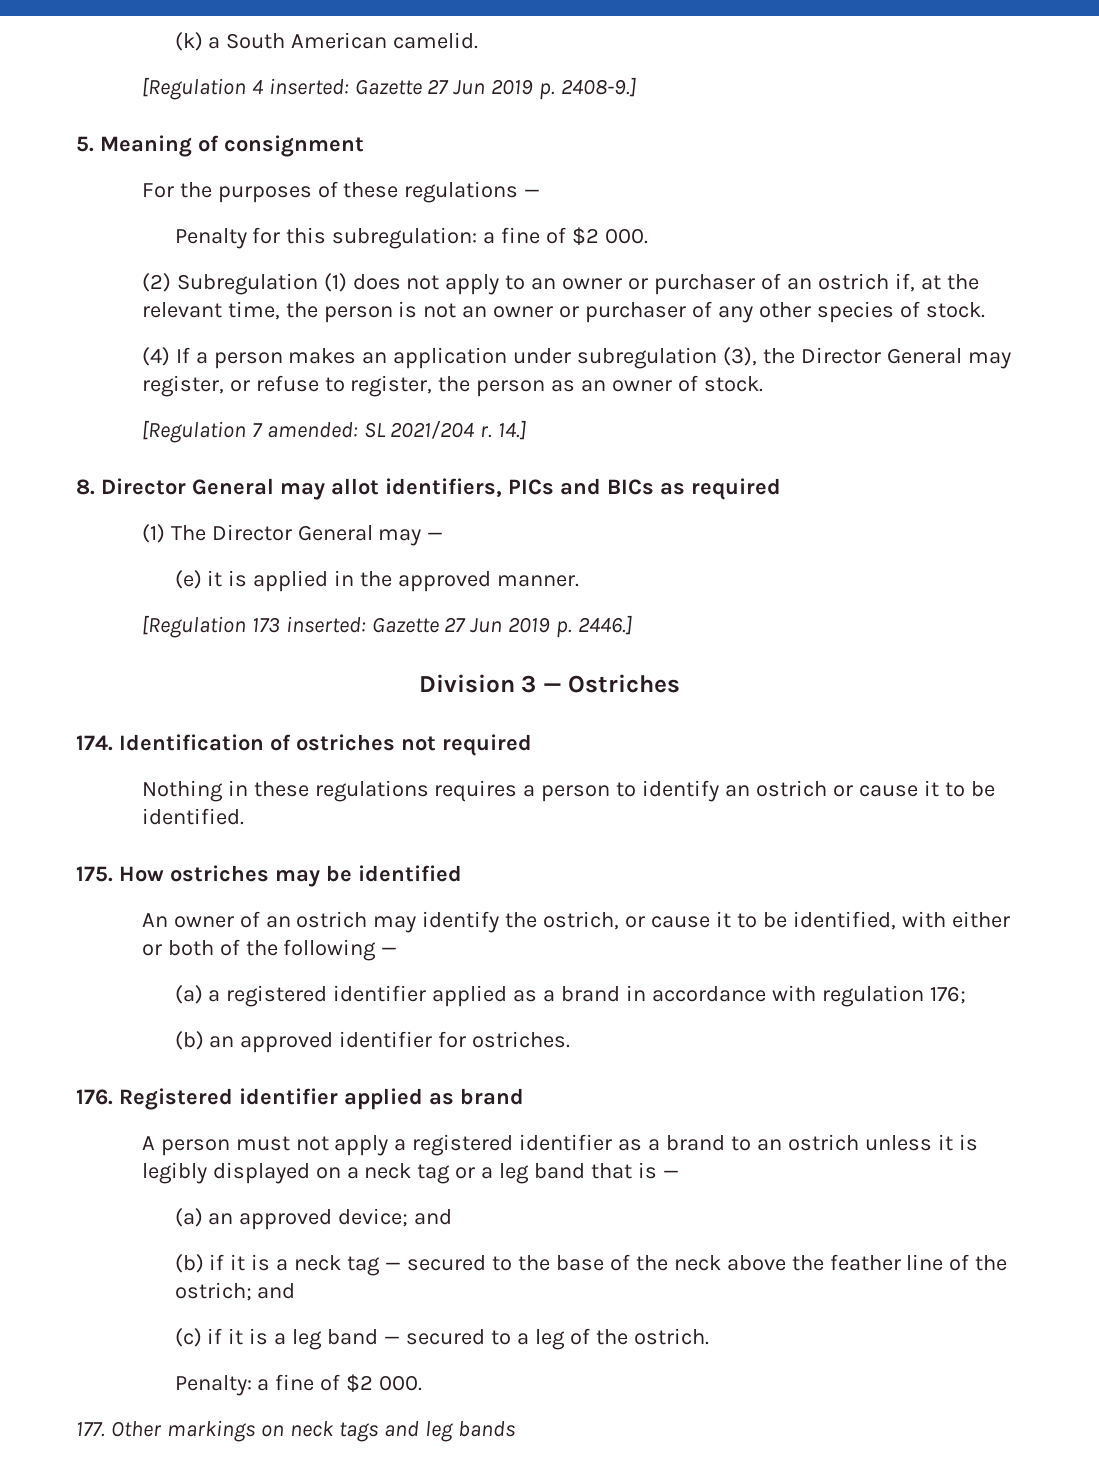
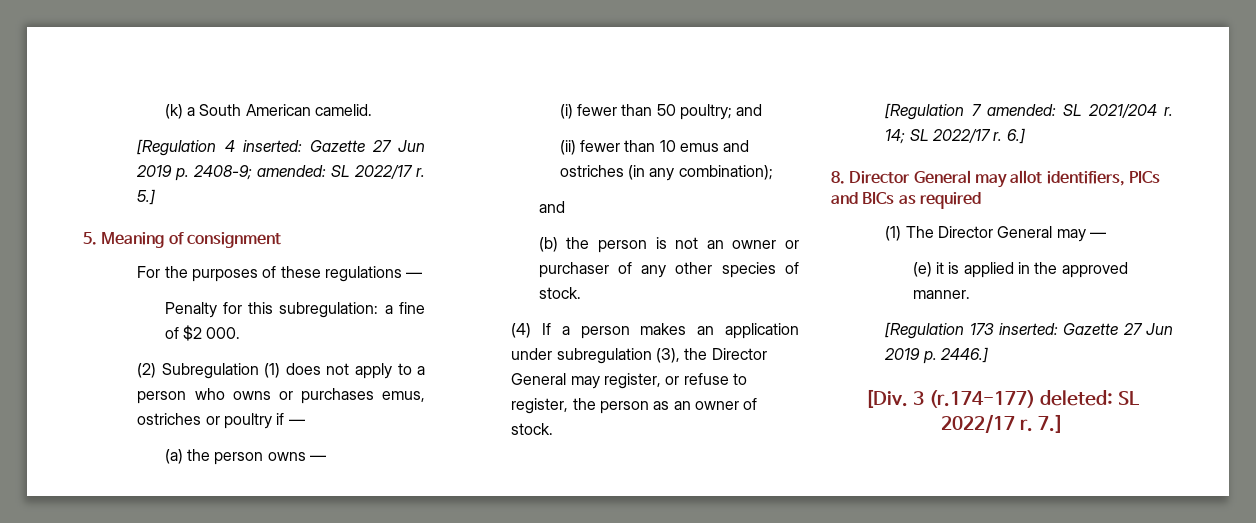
- [Regulation 4 inserted: Gazette 27 Jun 2019 p. 2408-9.]
+ [Regulation 4 inserted: Gazette 27 Jun 2019 p. 2408-9; amended: SL 2022/17 r. 5.]
- (2) Subregulation (1) does not apply to an owner or purchaser of an ostrich if, at the relevant time, the person is not an owner or purchaser of any other species of stock.
+ (2) Subregulation (1) does not apply to a person who owns or purchases emus, ostriches or poultry if —
+ (a) the person owns —
+ (i) fewer than 50 poultry; and
+ (ii) fewer than 10 emus and ostriches (in any combination);
+ and
+ (b) the person is not an owner or purchaser of any other species of stock.
- 14.]
+ 14; SL 2022/17 r. 6.]
- Division 3 — Ostriches
- 174. Identification of ostriches not required
- Nothing in these regulations requires a person to identify an ostrich or cause it to be identified.
- 175. How ostriches may be identified
- An owner of an ostrich may identify the ostrich, or cause it to be identified, with either or both of the following —
- (a) a registered identifier applied as a brand in accordance with regulation 176;
- (b) an approved identifier for ostriches.
- 176. Registered identifier applied as brand
- A person must not apply a registered identifier as a brand to an ostrich unless it is legibly displayed on a neck tag or a leg band that is —
- (a) an approved device; and
- (b) if it is a neck tag — secured to the base of the neck above the feather line of the ostrich; and
- (c) if it is a leg band — secured to a leg of the ostrich.
- Penalty: a fine of $2 000.
- 177. Other markings on neck tags and leg bands
+ [Div. 3 (r.174-177) deleted: SL 2022/17 r. 7.]

